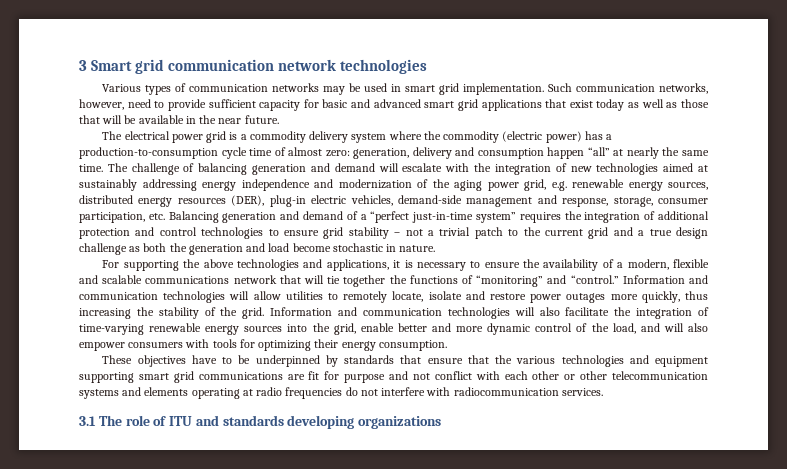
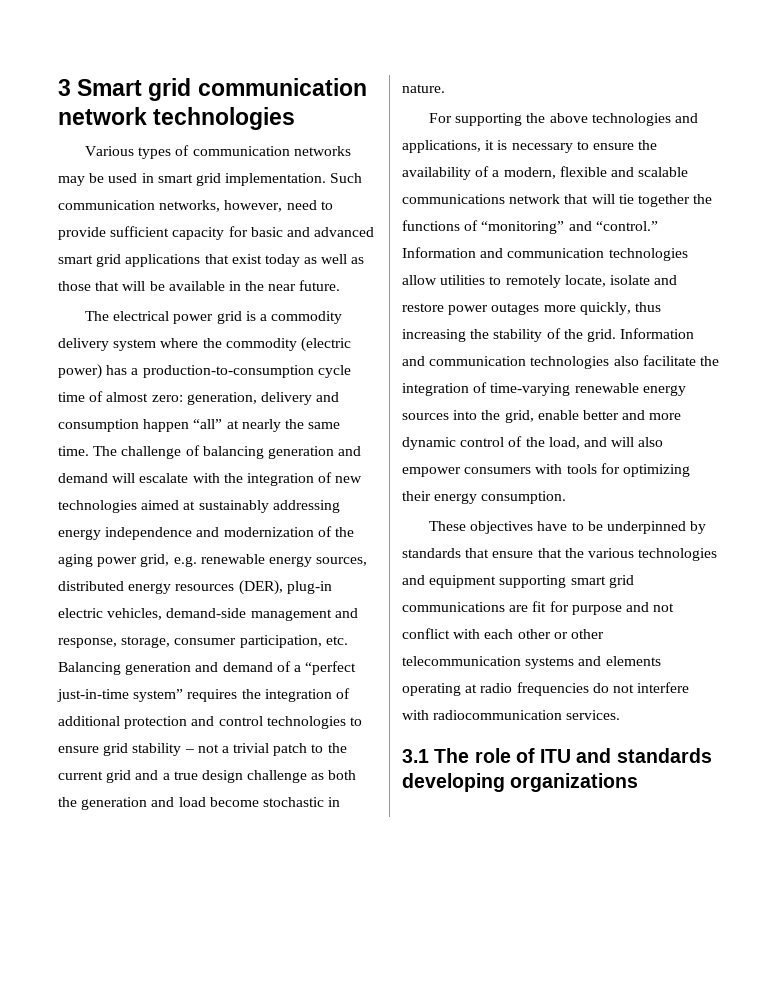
- Information and communication technologies will allow utilities to remotely locate, isolate and restore power outages more quickly, thus increasing the stability of the grid.
+ Information and communication technologies allow utilities to remotely locate, isolate and restore power outages more quickly, thus increasing the stability of the grid.
- Information and communication technologies will also facilitate the integration of time-varying renewable energy sources into the grid, enable better and more dynamic control of the load, and will also empower consumers with tools for optimizing their energy consumption.
+ Information and communication technologies also facilitate the integration of time-varying renewable energy sources into the grid, enable better and more dynamic control of the load, and will also empower consumers with tools for optimizing their energy consumption.

